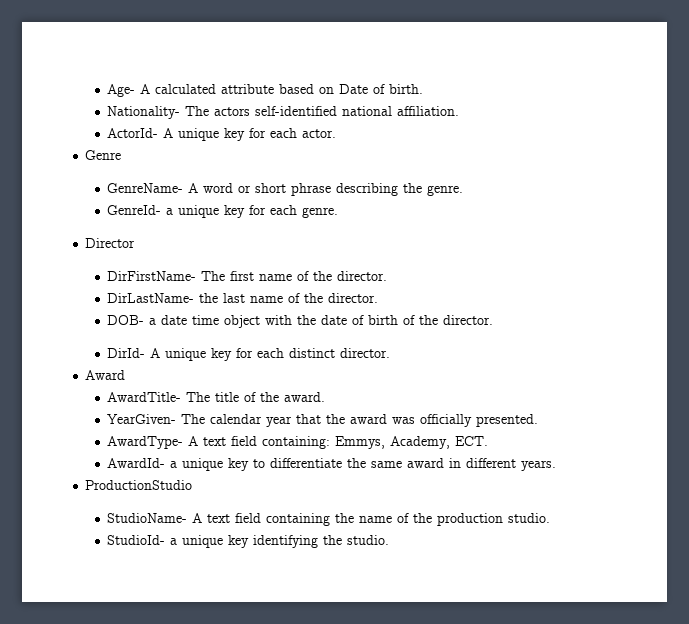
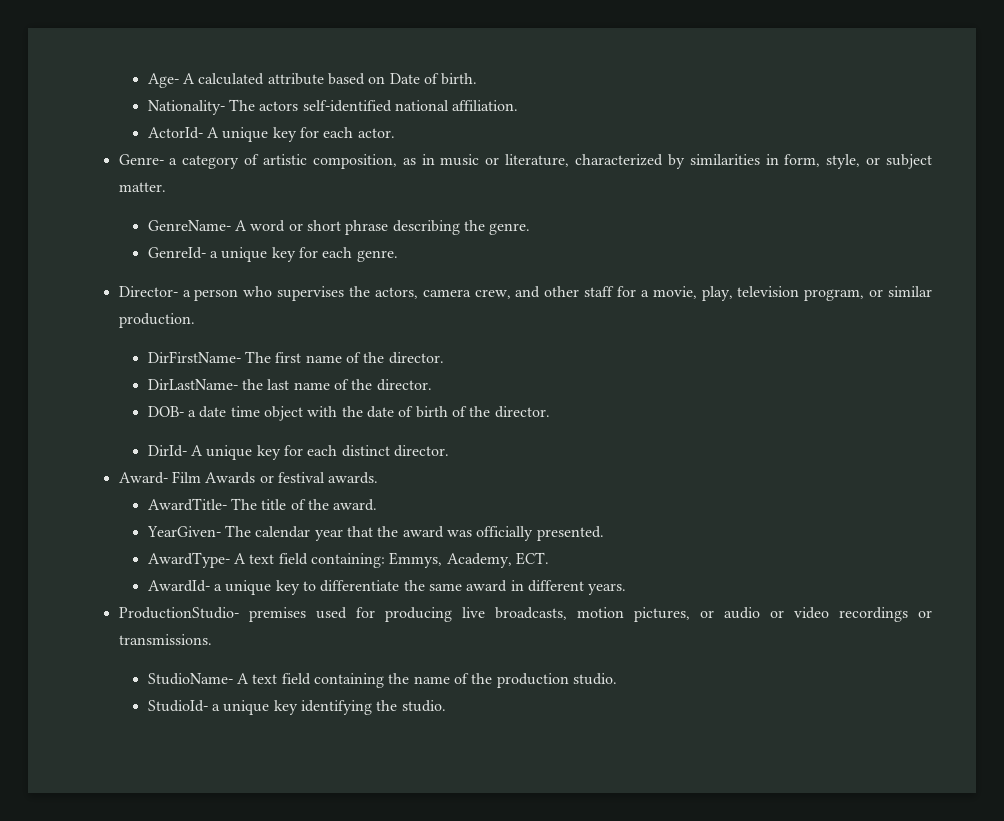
- Genre
+ Genre- a category of artistic composition, as in music or literature, characterized by similarities in form, style, or subject matter.
- Director
+ Director- a person who supervises the actors, camera crew, and other staff for a movie, play, television program, or similar production.
- Award
+ Award- Film Awards or festival awards.
- ProductionStudio
+ ProductionStudio- premises used for producing live broadcasts, motion pictures, or audio or video recordings or transmissions.

